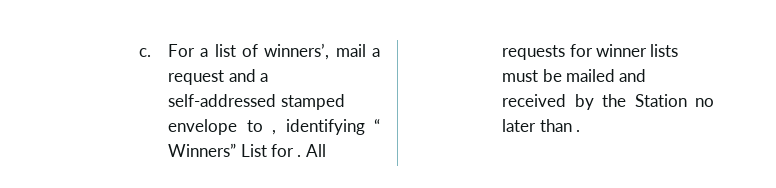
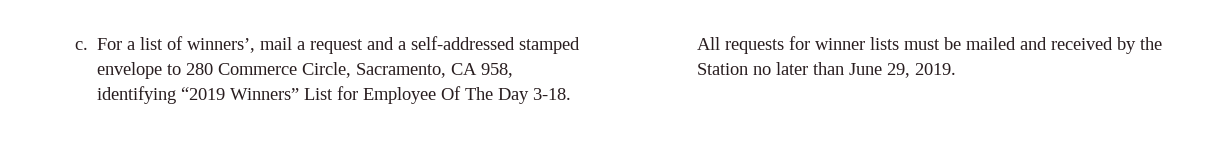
- For a list of winners’, mail a request and a self-addressed stamped envelope to , identifying “ Winners” List for .
+ For a list of winners’, mail a request and a self-addressed stamped envelope to 280 Commerce Circle, Sacramento, CA 958, identifying “2019 Winners” List for Employee Of The Day 3-18.
- All requests for winner lists must be mailed and received by the Station no later than .
+ All requests for winner lists must be mailed and received by the Station no later than June 29, 2019.

